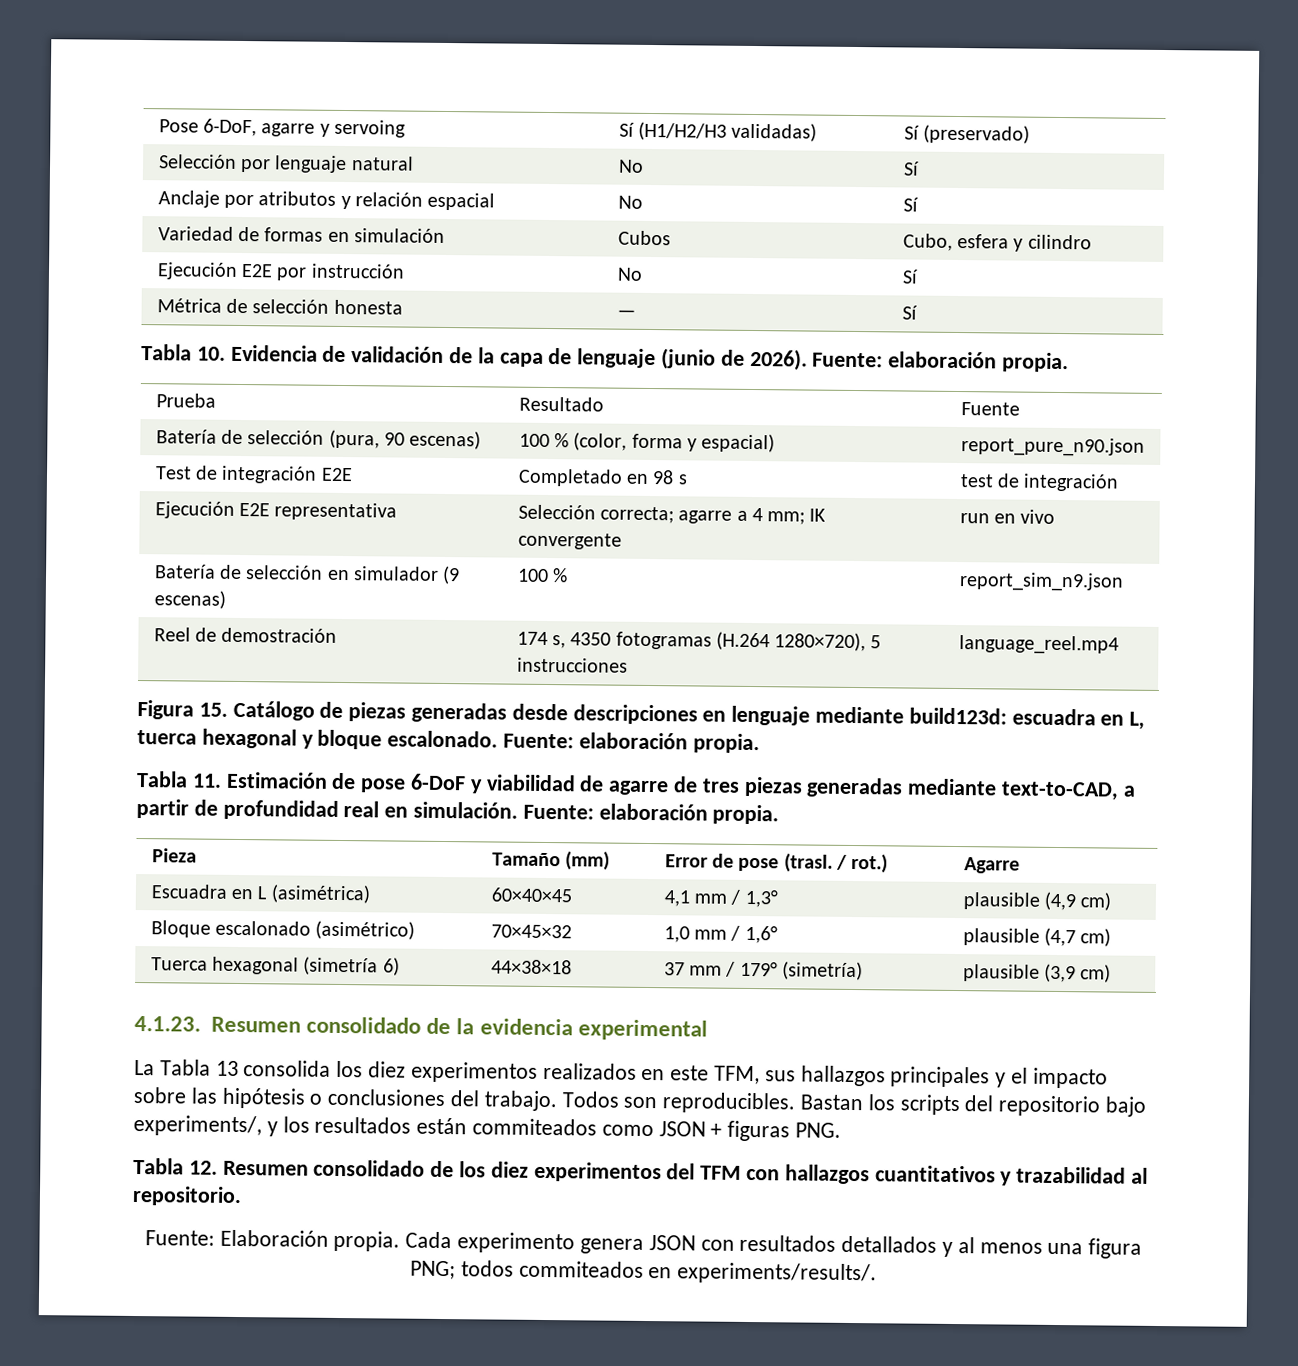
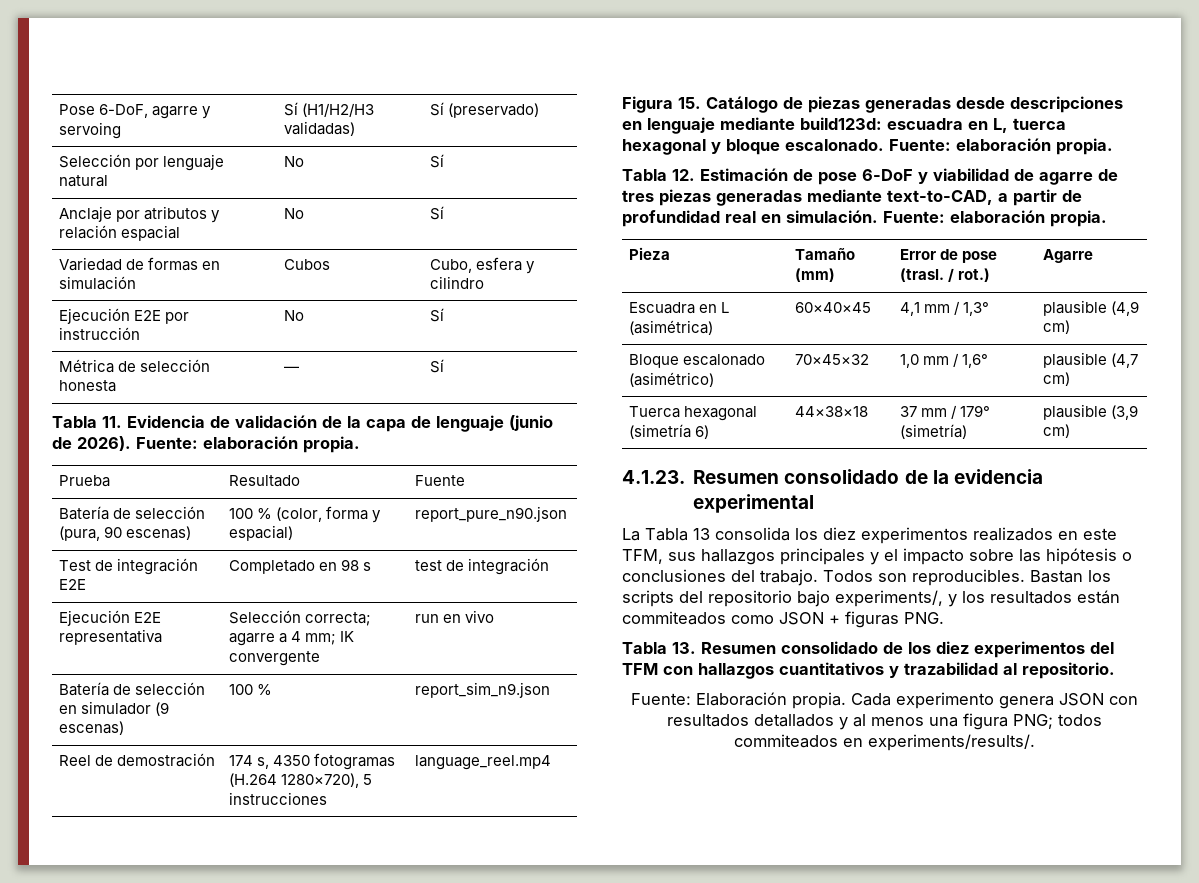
- Tabla 10. Evidencia de validación de la capa de lenguaje (junio de 2026).
+ Tabla 11. Evidencia de validación de la capa de lenguaje (junio de 2026).
- Tabla 11. Estimación de pose 6-DoF y viabilidad de agarre de tres piezas generadas mediante text-to-CAD, a partir de profundidad real en simulación.
+ Tabla 12. Estimación de pose 6-DoF y viabilidad de agarre de tres piezas generadas mediante text-to-CAD, a partir de profundidad real en simulación.
- Tabla 12. Resumen consolidado de los diez experimentos del TFM con hallazgos cuantitativos y trazabilidad al repositorio.
+ Tabla 13. Resumen consolidado de los diez experimentos del TFM con hallazgos cuantitativos y trazabilidad al repositorio.

